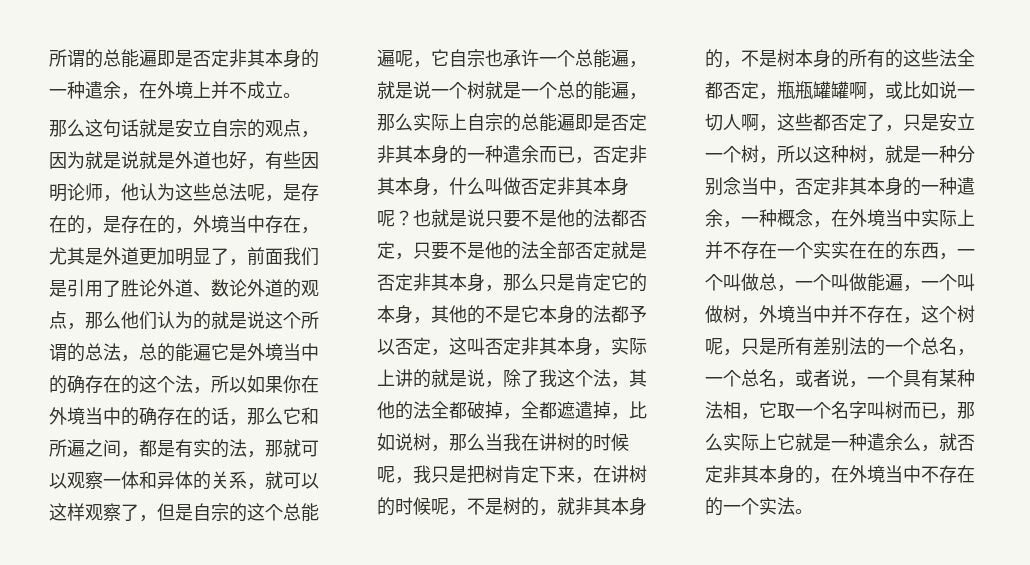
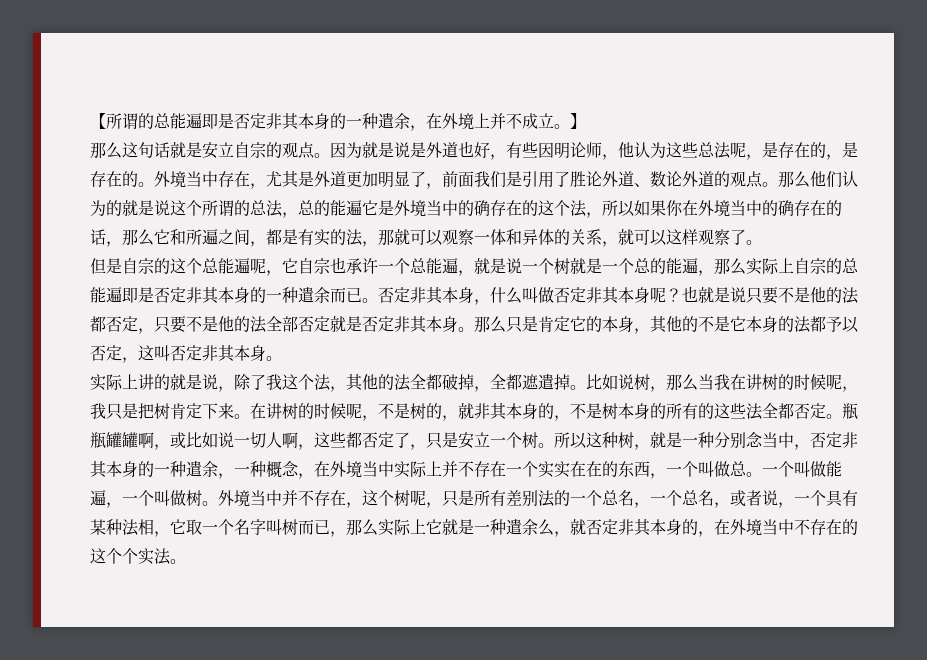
- 所谓的总能遍即是否定非其本身的一种遣余，在外境上并不成立。
+ 【所谓的总能遍即是否定非其本身的一种遣余，在外境上并不成立。】
- 那么这句话就是安立自宗的观点，因为就是说就是外道也好，有些因明论师，他认为这些总法呢，是存在的，是存在的，外境当中存在，尤其是外道更加明显了，前面我们是引用了胜论外道、数论外道的观点，那么他们认为的就是说这个所谓的总法，总的能遍它是外境当中的确存在的这个法，所以如果你在外境当中的确存在的话，那么它和所遍之间，都是有实的法，那就可以观察一体和异体的关系，就可以这样观察了，但是自宗的这个总能遍呢，它自宗也承许一个总能遍，就是说一个树就是一个总的能遍，那么实际上自宗的总能遍即是否定非其本身的一种遣余而已，否定非其本身，什么叫做否定非其本身呢？
+ 那么这句话就是安立自宗的观点。因为就是说是外道也好，有些因明论师，他认为这些总法呢，是存在的，是存在的。外境当中存在，尤其是外道更加明显了，前面我们是引用了胜论外道、数论外道的观点。那么他们认为的就是说这个所谓的总法，总的能遍它是外境当中的确存在的这个法，所以如果你在外境当中的确存在的话，那么它和所遍之间，都是有实的法，那就可以观察一体和异体的关系，就可以这样观察了。
+ 但是自宗的这个总能遍呢，它自宗也承许一个总能遍，就是说一个树就是一个总的能遍，那么实际上自宗的总能遍即是否定非其本身的一种遣余而已。否定非其本身，什么叫做否定非其本身呢？
- 也就是说只要不是他的法都否定，只要不是他的法全部否定就是否定非其本身，那么只是肯定它的本身，其他的不是它本身的法都予以否定，这叫否定非其本身，实际上讲的就是说，除了我这个法，其他的法全都破掉，全都遮遣掉，比如说树，那么当我在讲树的时候呢，我只是把树肯定下来，在讲树的时候呢，不是树的，就非其本身的，不是树本身的所有的这些法全都否定，瓶瓶罐罐啊，或比如说一切人啊，这些都否定了，只是安立一个树，所以这种树，就是一种分别念当中，否定非其本身的一种遣余，一种概念，在外境当中实际上并不存在一个实实在在的东西，一个叫做总，一个叫做能遍，一个叫做树，外境当中并不存在，这个树呢，只是所有差别法的一个总名，一个总名，或者说，一个具有某种法相，它取一个名字叫树而已，那么实际上它就是一种遣余么，就否定非其本身的，在外境当中不存在的一个实法。
+ 也就是说只要不是他的法都否定，只要不是他的法全部否定就是否定非其本身。那么只是肯定它的本身，其他的不是它本身的法都予以否定，这叫否定非其本身。
+ 实际上讲的就是说，除了我这个法，其他的法全都破掉，全都遮遣掉。比如说树，那么当我在讲树的时候呢，我只是把树肯定下来。在讲树的时候呢，不是树的，就非其本身的，不是树本身的所有的这些法全都否定。瓶瓶罐罐啊，或比如说一切人啊，这些都否定了，只是安立一个树。所以这种树，就是一种分别念当中，否定非其本身的一种遣余，一种概念，在外境当中实际上并不存在一个实实在在的东西，一个叫做总。一个叫做能遍，一个叫做树。外境当中并不存在，这个树呢，只是所有差别法的一个总名，一个总名，或者说，一个具有某种法相，它取一个名字叫树而已，那么实际上它就是一种遣余么，就否定非其本身的，在外境当中不存在的这个个实法。

